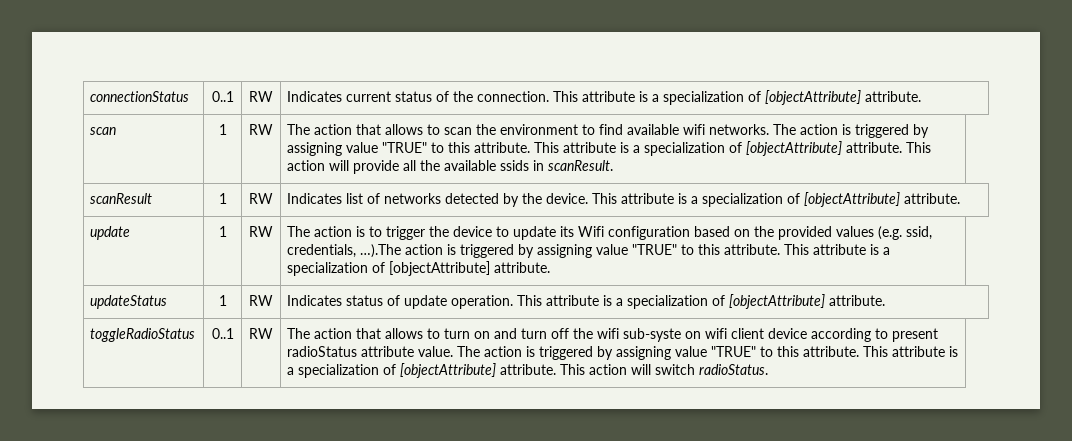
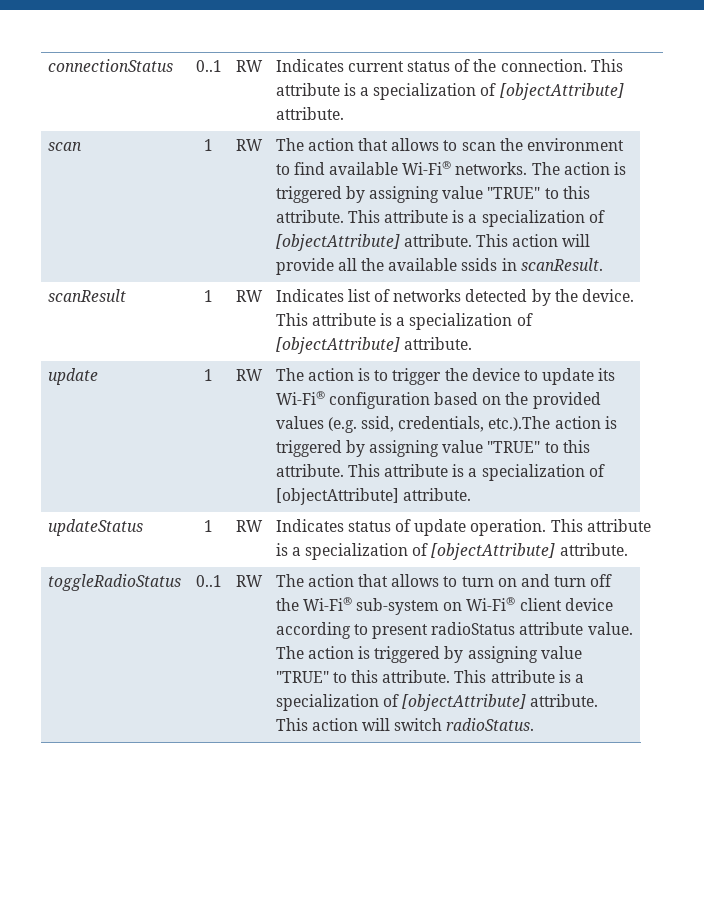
- The action that allows to scan the environment to find available wifi networks.
+ The action that allows to scan the environment to find available Wi-Fi® networks.
- The action is to trigger the device to update its Wifi configuration based on the provided values (e.g. ssid, credentials, …).The action is triggered by assigning value "TRUE" to this attribute.
+ The action is to trigger the device to update its Wi-Fi® configuration based on the provided values (e.g. ssid, credentials, etc.).The action is triggered by assigning value "TRUE" to this attribute.
- The action that allows to turn on and turn off the wifi sub-syste on wifi client device according to present radioStatus attribute value.
+ The action that allows to turn on and turn off the Wi-Fi® sub-system on Wi-Fi® client device according to present radioStatus attribute value.

